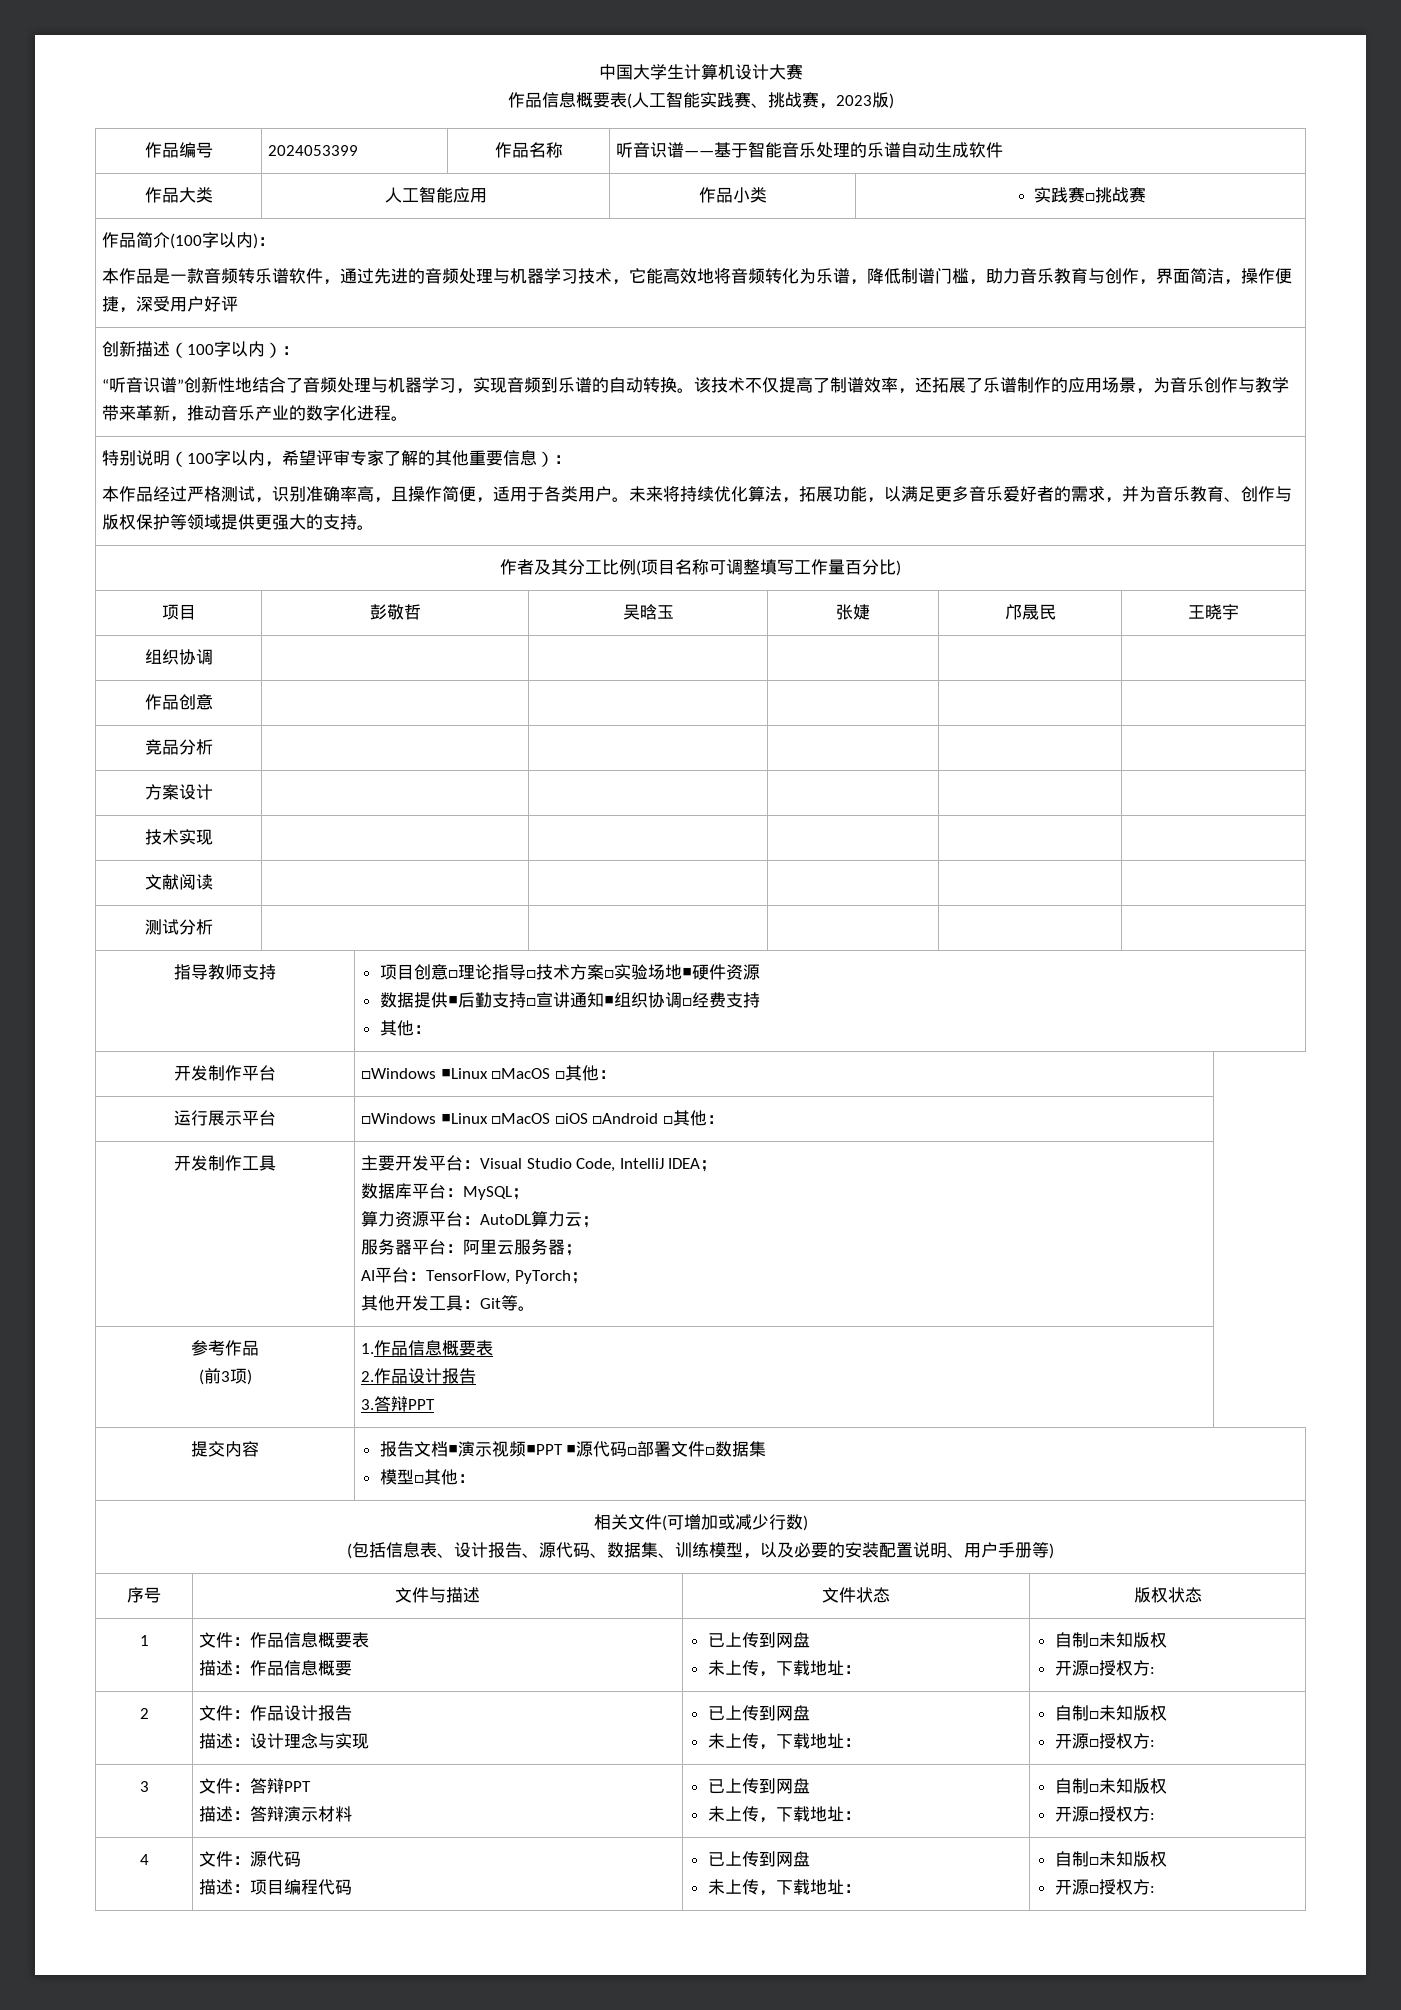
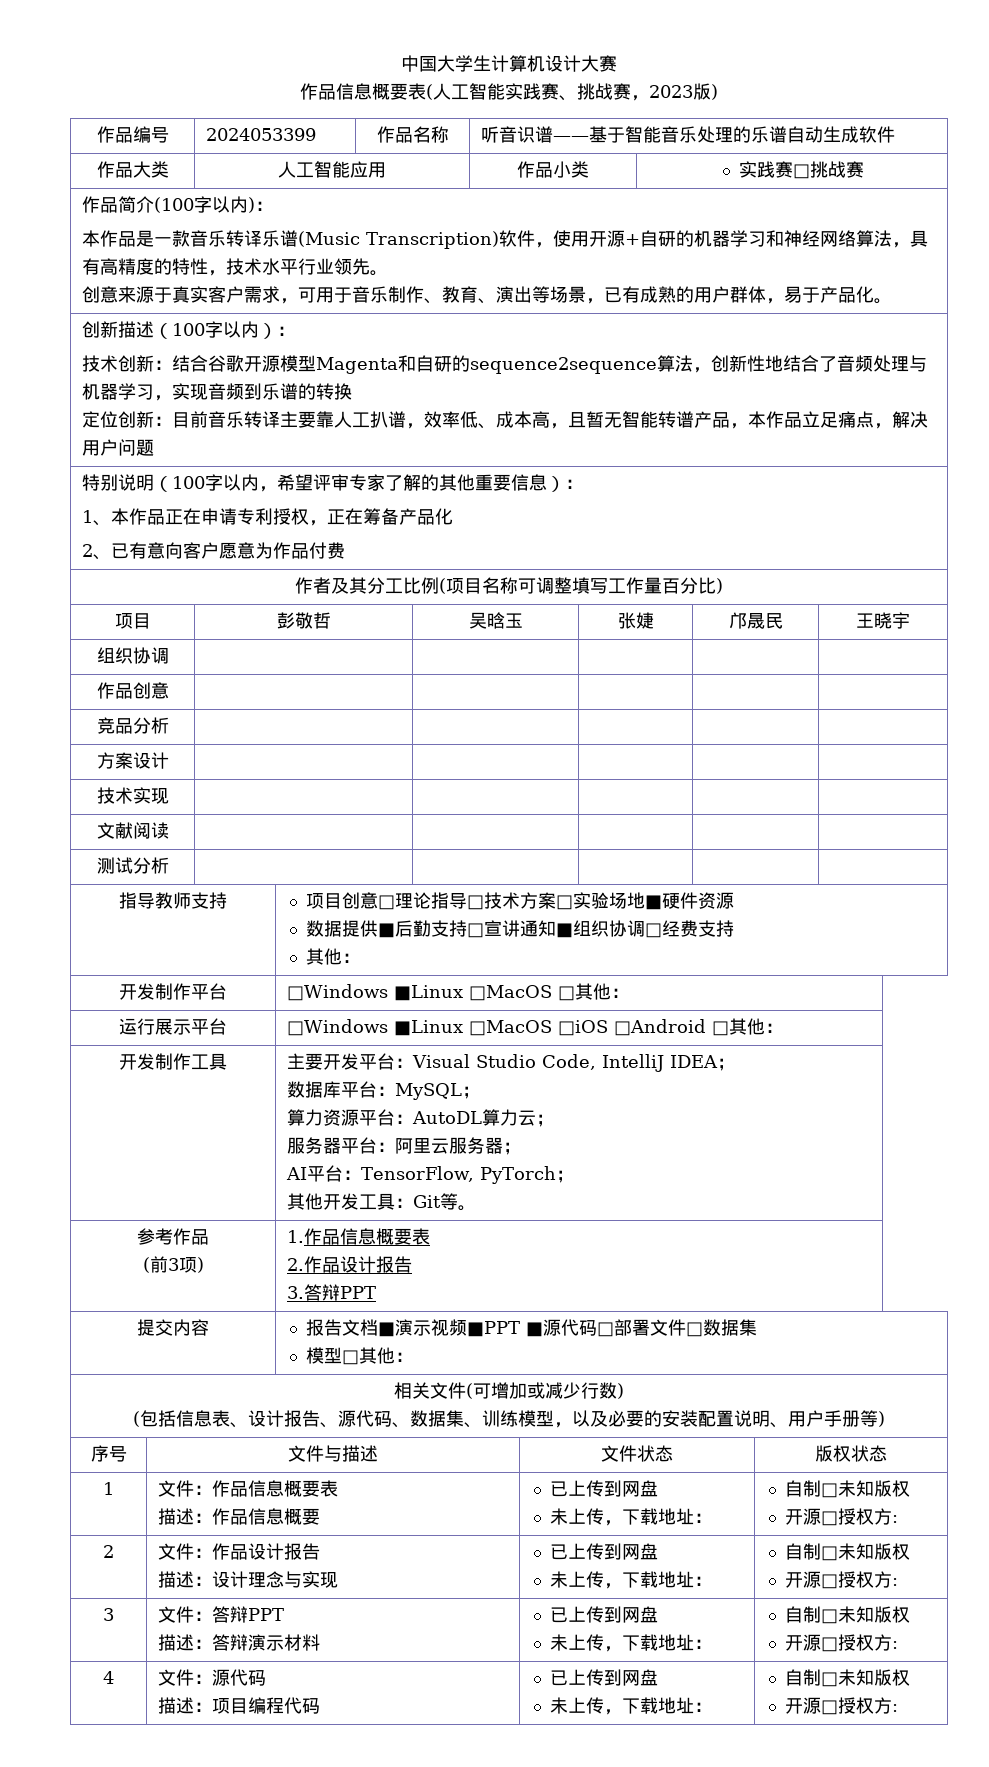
- 本作品是一款音频转乐谱软件，通过先进的音频处理与机器学习技术，它能高效地将音频转化为乐谱，降低制谱门槛，助力音乐教育与创作，界面简洁，操作便捷，深受用户好评
+ 本作品是一款音乐转译乐谱(Music Transcription)软件，使用开源+自研的机器学习和神经网络算法，具有高精度的特性，技术水平行业领先。
+ 创意来源于真实客户需求，可用于音乐制作、教育、演出等场景，已有成熟的用户群体，易于产品化。
- “听音识谱”创新性地结合了音频处理与机器学习，实现音频到乐谱的自动转换。该技术不仅提高了制谱效率，还拓展了乐谱制作的应用场景，为音乐创作与教学带来革新，推动音乐产业的数字化进程。
+ 技术创新：结合谷歌开源模型Magenta和自研的sequence2sequence算法，创新性地结合了音频处理与机器学习，实现音频到乐谱的转换
+ 定位创新：目前音乐转译主要靠人工扒谱，效率低、成本高，且暂无智能转谱产品，本作品立足痛点，解决用户问题
- 本作品经过严格测试，识别准确率高，且操作简便，适用于各类用户。未来将持续优化算法，拓展功能，以满足更多音乐爱好者的需求，并为音乐教育、创作与版权保护等领域提供更强大的支持。
+ 1、本作品正在申请专利授权，正在筹备产品化
+ 2、已有意向客户愿意为作品付费

